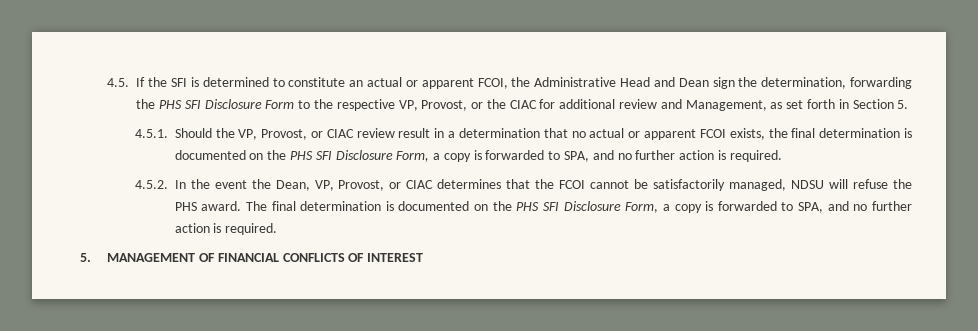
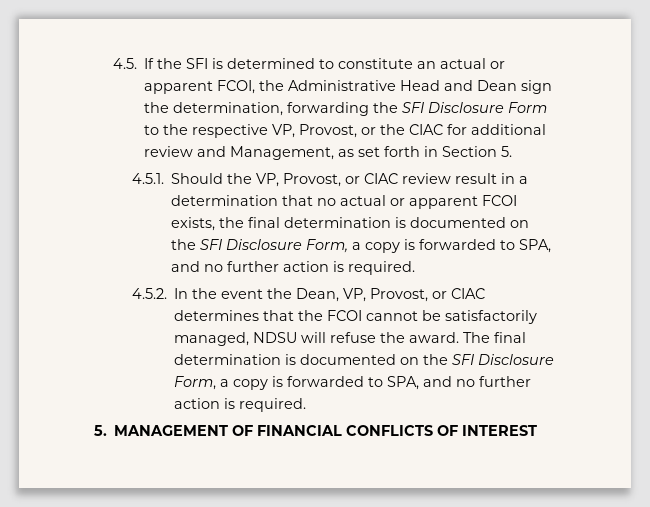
- 4.5. If the SFI is determined to constitute an actual or apparent FCOI, the Administrative Head and Dean sign the determination, forwarding the PHS SFI Disclosure Form to the respective VP, Provost, or the CIAC for additional review and Management, as set forth in Section 5.
+ 4.5. If the SFI is determined to constitute an actual or apparent FCOI, the Administrative Head and Dean sign the determination, forwarding the SFI Disclosure Form to the respective VP, Provost, or the CIAC for additional review and Management, as set forth in Section 5.
- 4.5.1. Should the VP, Provost, or CIAC review result in a determination that no actual or apparent FCOI exists, the final determination is documented on the PHS SFI Disclosure Form, a copy is forwarded to SPA, and no further action is required.
+ 4.5.1. Should the VP, Provost, or CIAC review result in a determination that no actual or apparent FCOI exists, the final determination is documented on the SFI Disclosure Form, a copy is forwarded to SPA, and no further action is required.
- 4.5.2. In the event the Dean, VP, Provost, or CIAC determines that the FCOI cannot be satisfactorily managed, NDSU will refuse the PHS award.
+ 4.5.2. In the event the Dean, VP, Provost, or CIAC determines that the FCOI cannot be satisfactorily managed, NDSU will refuse the award.
- The final determination is documented on the PHS SFI Disclosure Form, a copy is forwarded to SPA, and no further action is required.
+ The final determination is documented on the SFI Disclosure Form, a copy is forwarded to SPA, and no further action is required.

